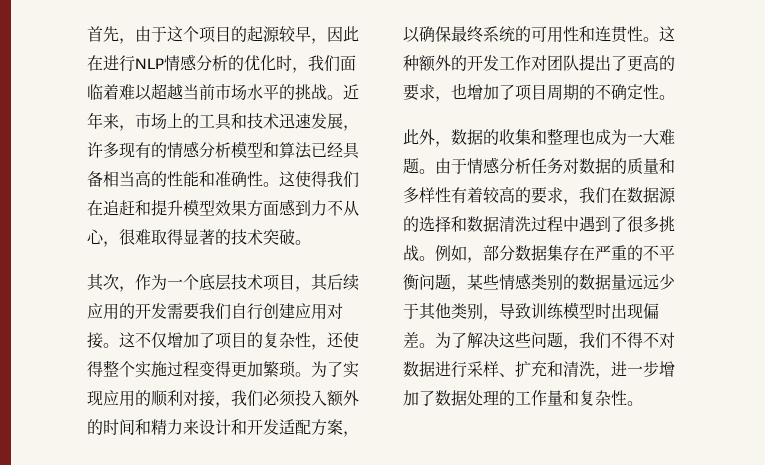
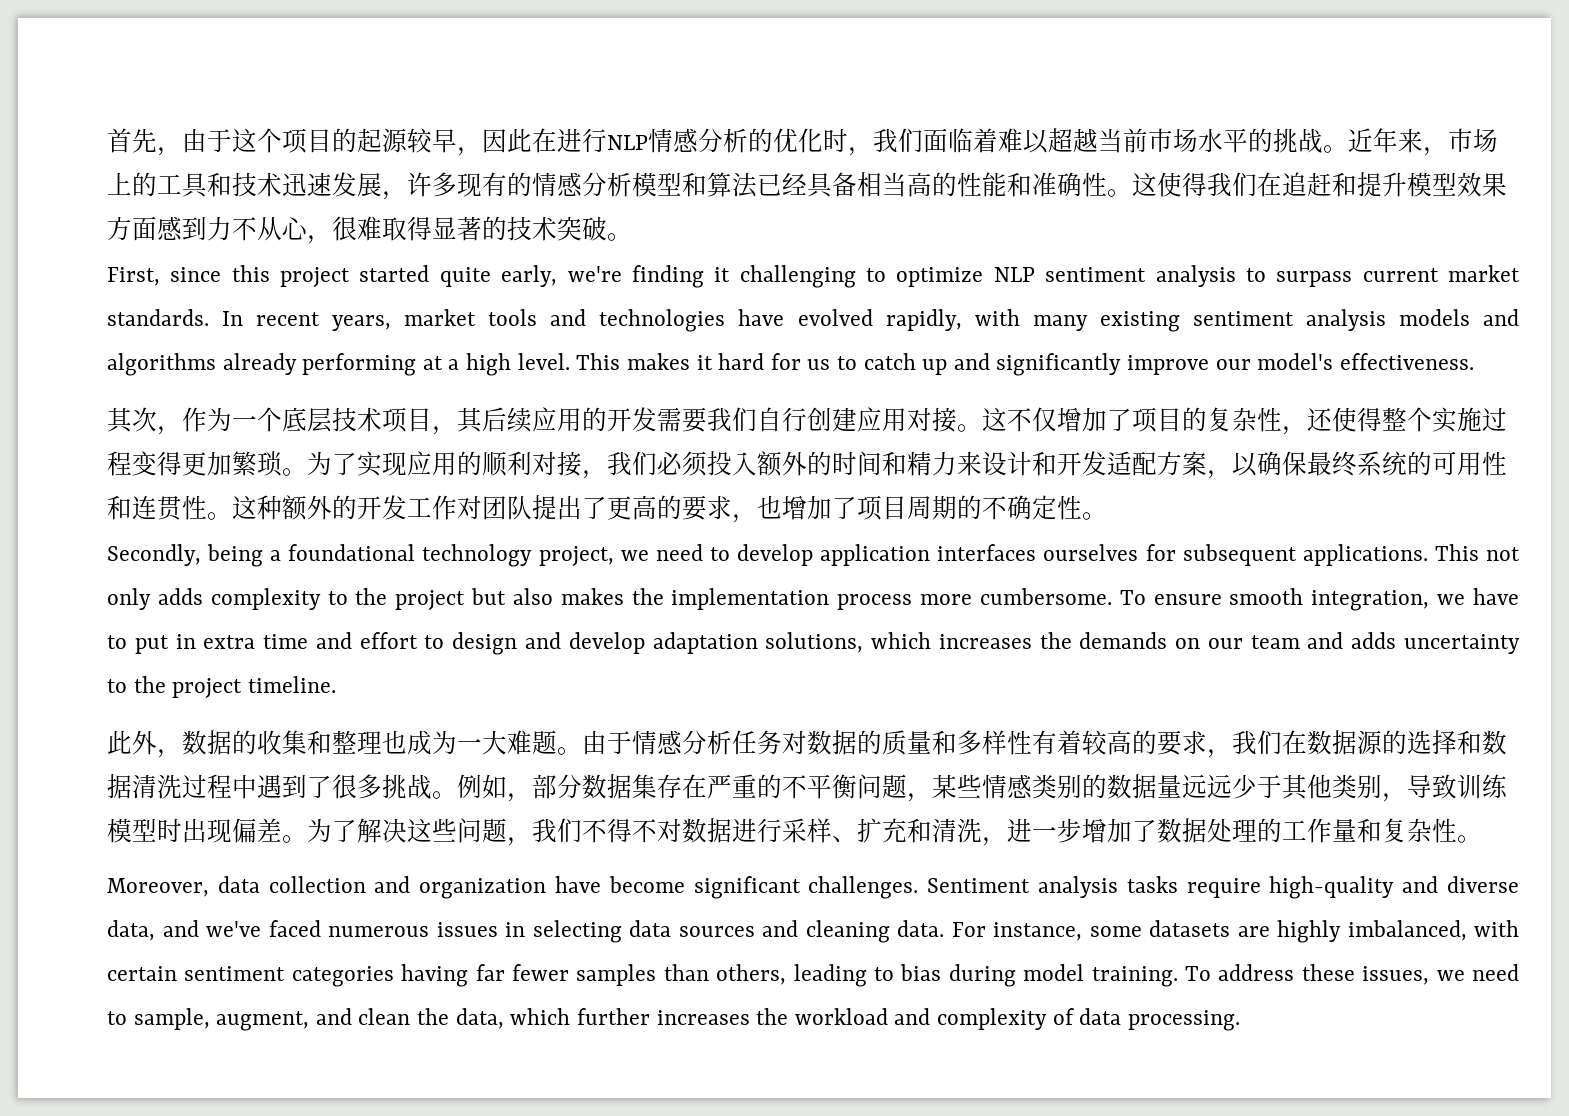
+ First, since this project started quite early, we're finding it challenging to optimize NLP sentiment analysis to surpass current market standards. In recent years, market tools and technologies have evolved rapidly, with many existing sentiment analysis models and algorithms already performing at a high level. This makes it hard for us to catch up and significantly improve our model's effectiveness.
+ Secondly, being a foundational technology project, we need to develop application interfaces ourselves for subsequent applications. This not only adds complexity to the project but also makes the implementation process more cumbersome. To ensure smooth integration, we have to put in extra time and effort to design and develop adaptation solutions, which increases the demands on our team and adds uncertainty to the project timeline.
+ Moreover, data collection and organization have become significant challenges. Sentiment analysis tasks require high-quality and diverse data, and we've faced numerous issues in selecting data sources and cleaning data. For instance, some datasets are highly imbalanced, with certain sentiment categories having far fewer samples than others, leading to bias during model training. To address these issues, we need to sample, augment, and clean the data, which further increases the workload and complexity of data processing.

